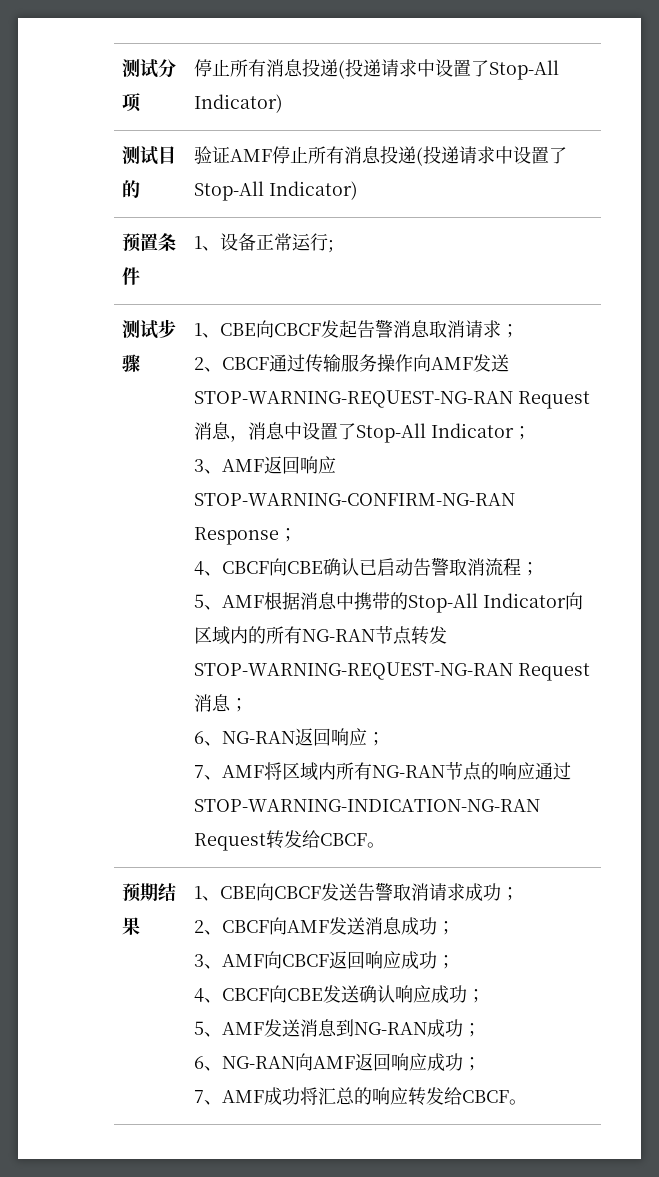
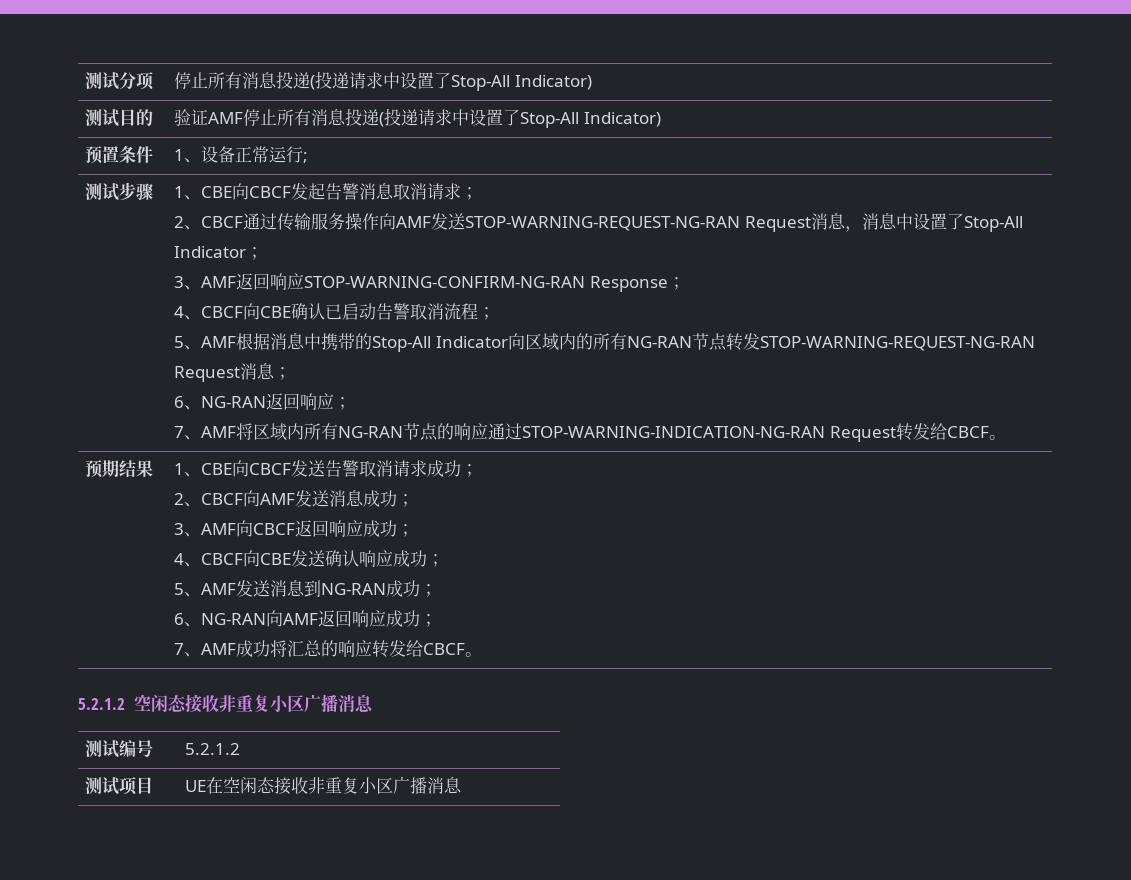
+ 5.2.1.2空闲态接收非重复小区广播消息
+ 测试编号 | 5.2.1.2
+ 测试项目 | UE在空闲态接收非重复小区广播消息

